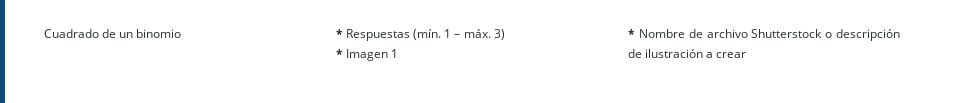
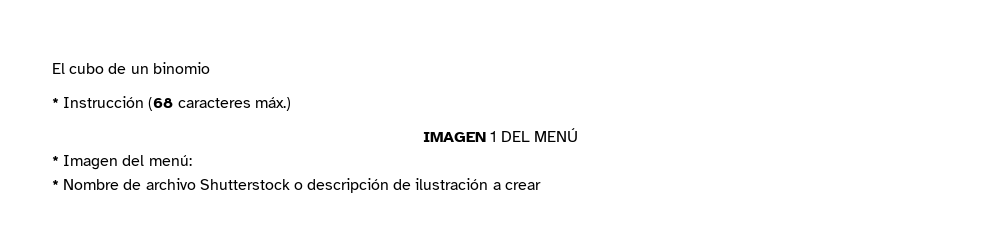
- Cuadrado de un binomio
+ El cubo de un binomio
- * Respuestas (mín. 1 – máx. 3)
+ * Instrucción (68 caracteres máx.)
+ IMAGEN 1 DEL MENÚ
- * Imagen 1
+ * Imagen del menú:

